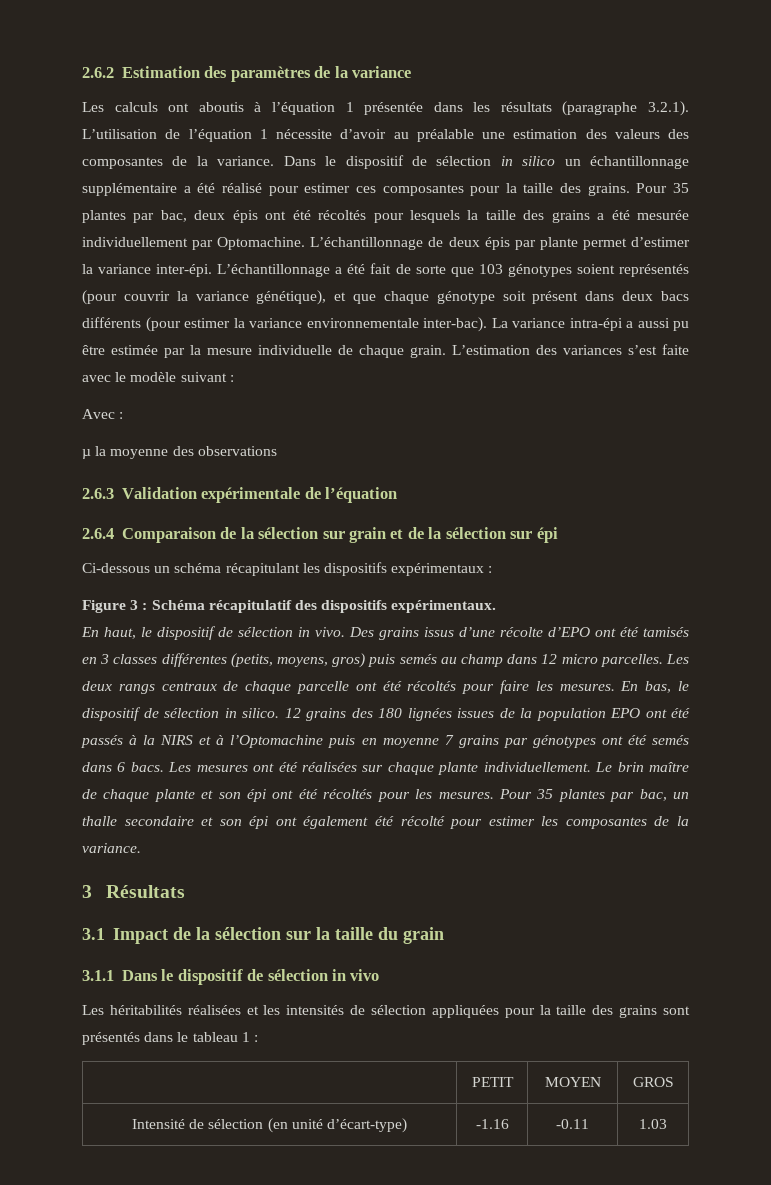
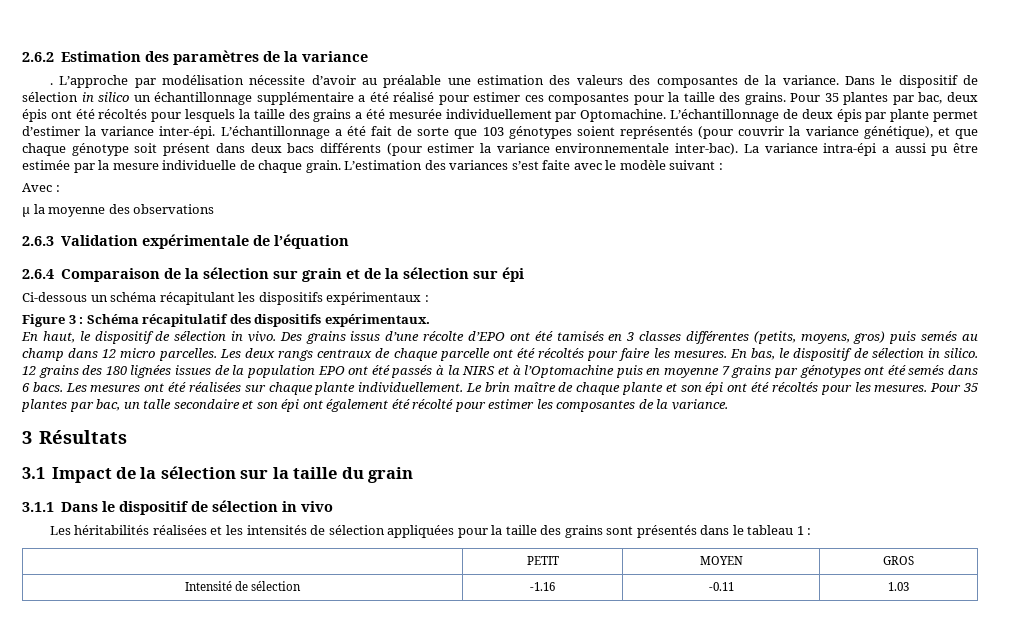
- Les calculs ont aboutis à l’équation 1 présentée dans les résultats (paragraphe 3.2.1). L’utilisation de l’équation 1 nécessite d’avoir au préalable une estimation des valeurs des composantes de la variance.
+ . L’approche par modélisation nécessite d’avoir au préalable une estimation des valeurs des composantes de la variance.
- Pour 35 plantes par bac, un thalle secondaire et son épi ont également été récolté pour estimer les composantes de la variance.
+ Pour 35 plantes par bac, un talle secondaire et son épi ont également été récolté pour estimer les composantes de la variance.
- Intensité de sélection (en unité d’écart-type) | -1.16 | -0.11 | 1.03
+ Intensité de sélection | -1.16 | -0.11 | 1.03

